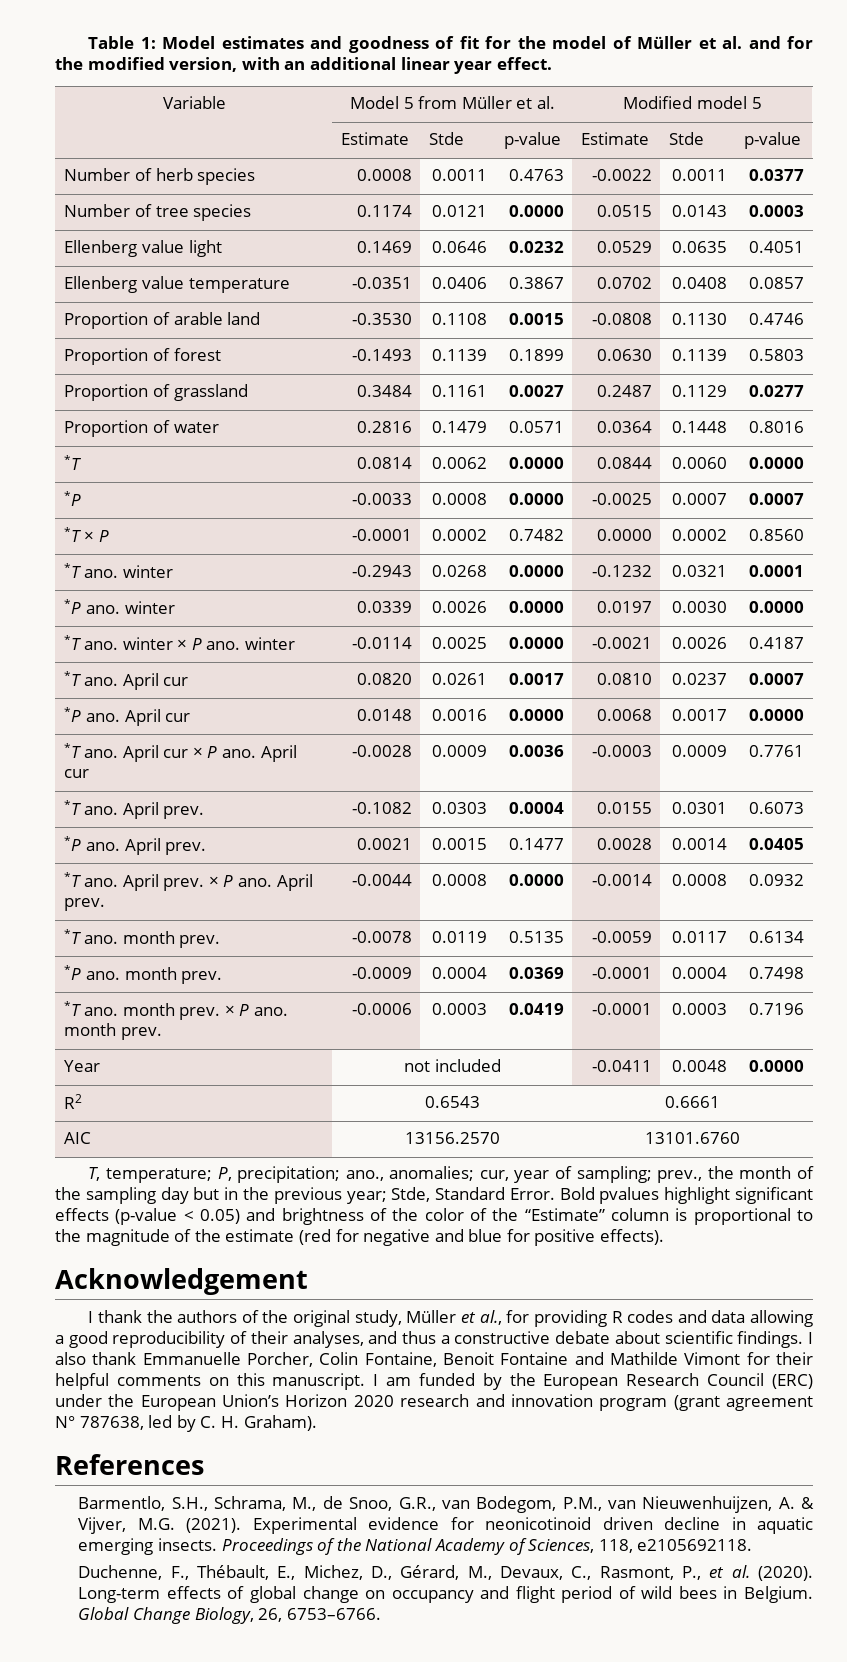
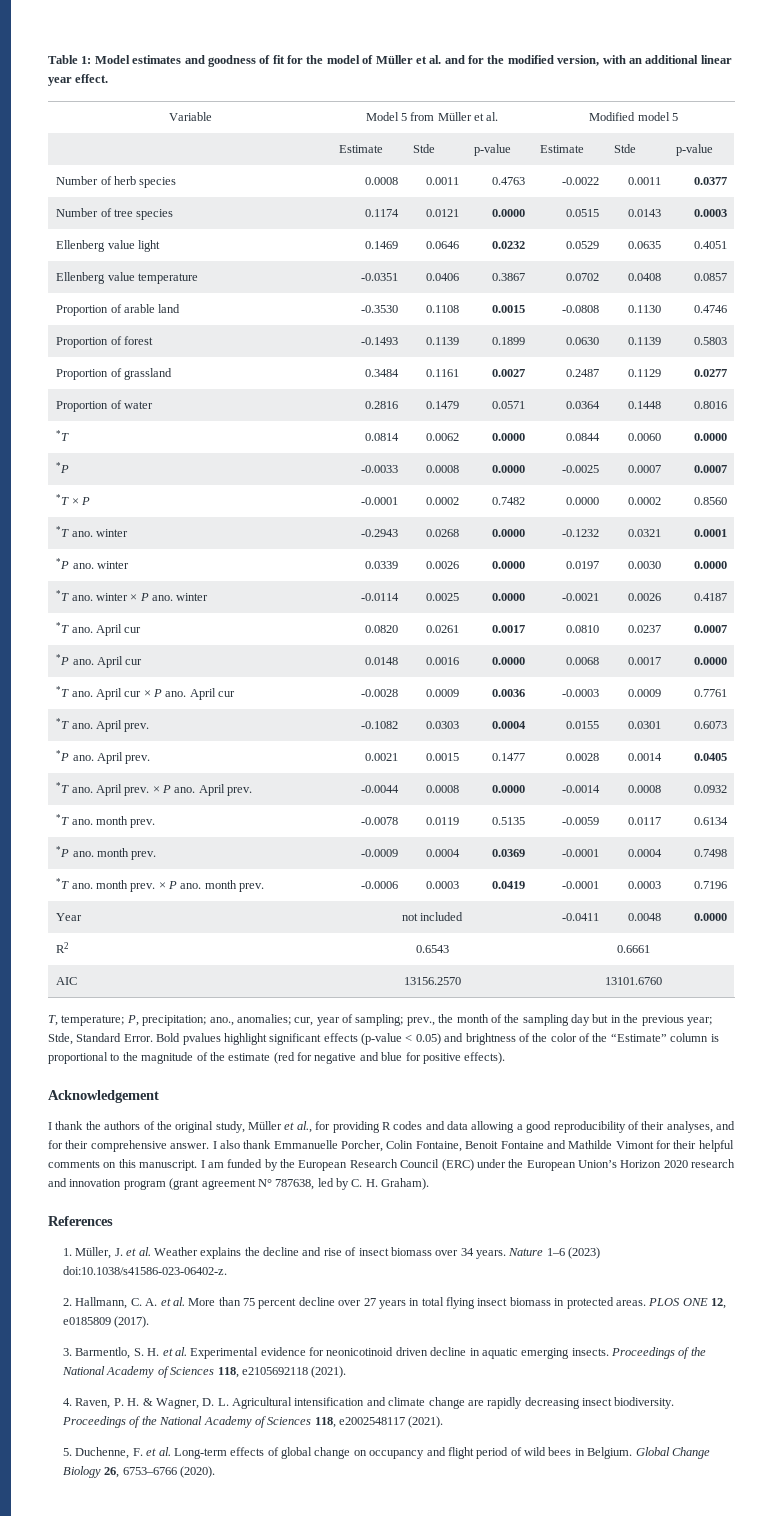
- I thank the authors of the original study, Müller et al., for providing R codes and data allowing a good reproducibility of their analyses, and thus a constructive debate about scientific findings.
+ I thank the authors of the original study, Müller et al., for providing R codes and data allowing a good reproducibility of their analyses, and for their comprehensive answer.
- Barmentlo, S.H., Schrama, M., de Snoo, G.R., van Bodegom, P.M., van Nieuwenhuijzen, A. & Vijver, M.G. (2021). Experimental evidence for neonicotinoid driven decline in aquatic emerging insects.
+ 1. Müller, J. et al. Weather explains the decline and rise of insect biomass over 34 years. Nature 1–6 (2023) doi:10.1038/s41586-023-06402-z.
+ 2. Hallmann, C. A. et al. More than 75 percent decline over 27 years in total flying insect biomass in protected areas. PLOS ONE 12, e0185809 (2017).
+ 3. Barmentlo, S. H. et al. Experimental evidence for neonicotinoid driven decline in aquatic emerging insects.
- Proceedings of the National Academy of Sciences, 118, e2105692118.
- Duchenne, F., Thébault, E., Michez, D., Gérard, M., Devaux, C., Rasmont, P., et al. (2020). Long-term effects of global change on occupancy and flight period of wild bees in Belgium.
+ Proceedings of the National Academy of Sciences 118, e2105692118 (2021).
+ 4. Raven, P. H. & Wagner, D. L. Agricultural intensification and climate change are rapidly decreasing insect biodiversity. Proceedings of the National Academy of Sciences 118, e2002548117 (2021).
+ 5. Duchenne, F. et al. Long-term effects of global change on occupancy and flight period of wild bees in Belgium.
- Global Change Biology, 26, 6753–6766.
+ Global Change Biology 26, 6753–6766 (2020).

